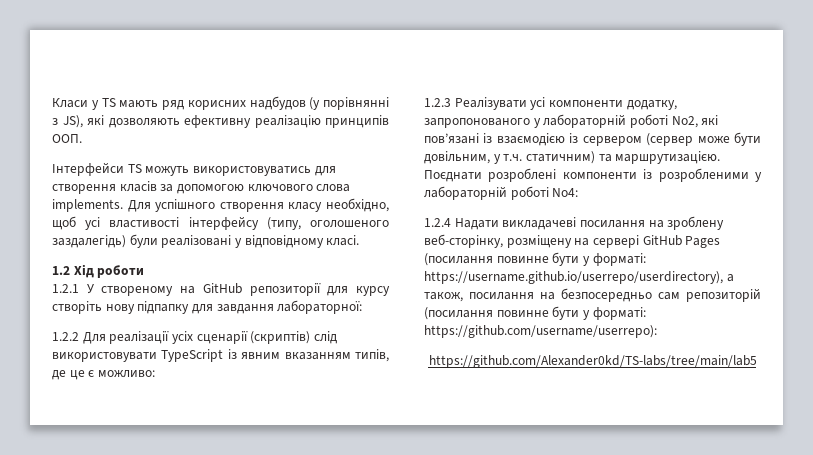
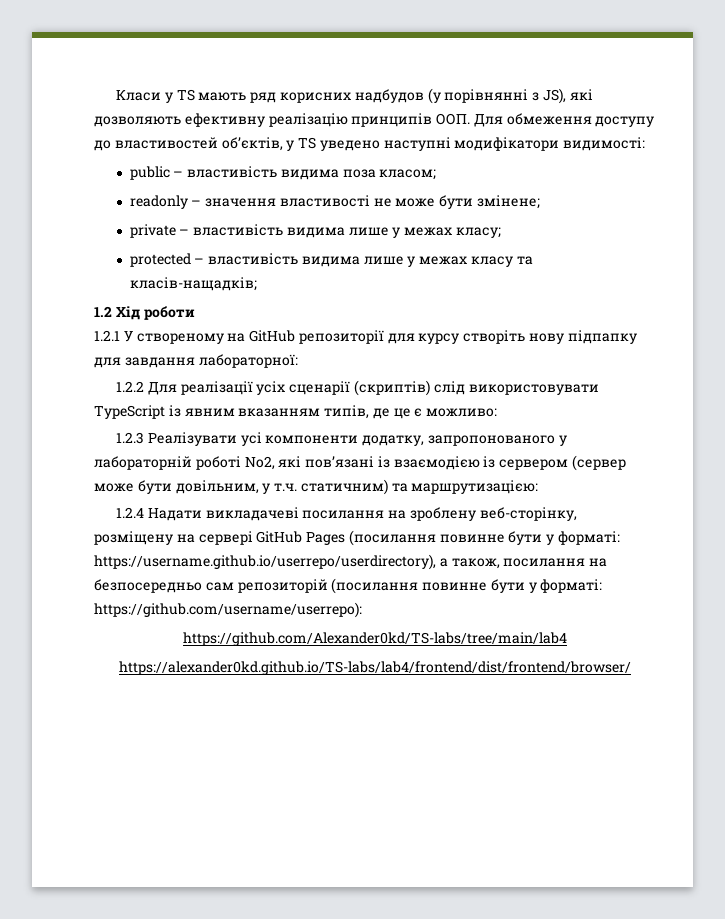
- Класи у TS мають ряд корисних надбудов (у порівнянні з JS), які дозволяють ефективну реалізацію принципів ООП.
- Інтерфейси TS можуть використовуватись для створення класів за допомогою ключового слова implements. Для успішного створення класу необхідно, щоб усі властивості інтерфейсу (типу, оголошеного заздалегідь) були реалізовані у відповідному класі.
+ Класи у TS мають ряд корисних надбудов (у порівнянні з JS), які дозволяють ефективну реалізацію принципів ООП. Для обмеження доступу до властивостей об’єктів, у TS уведено наступні модифікатори видимості:
+ public – властивість видима поза класом;
+ readonly – значення властивості не може бути змінене;
+ private – властивість видима лише у межах класу;
+ protected – властивість видима лише у межах класу та класів-нащадків;
- 1.2.3 Реалізувати усі компоненти додатку, запропонованого у лабораторній роботі No2, які пов’язані із взаємодією із сервером (сервер може бути довільним, у т.ч. статичним) та маршрутизацією. Поєднати розроблені компоненти із розробленими у лабораторній роботі No4:
+ 1.2.3 Реалізувати усі компоненти додатку, запропонованого у лабораторній роботі No2, які пов’язані із взаємодією із сервером (сервер може бути довільним, у т.ч. статичним) та маршрутизацією:
- https://github.com/Alexander0kd/TS-labs/tree/main/lab5
+ https://github.com/Alexander0kd/TS-labs/tree/main/lab4
+ https://alexander0kd.github.io/TS-labs/lab4/frontend/dist/frontend/browser/

